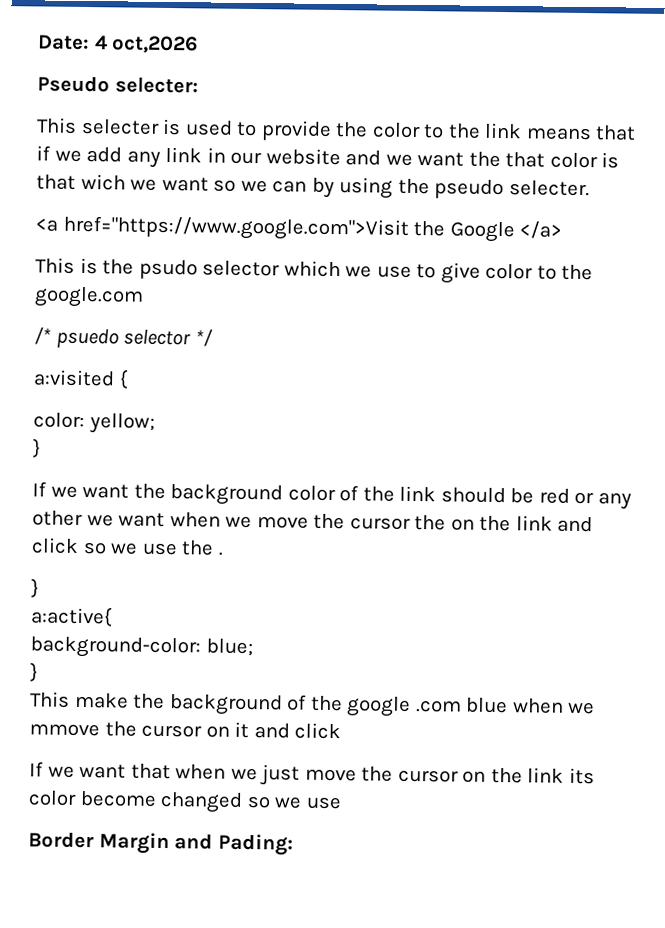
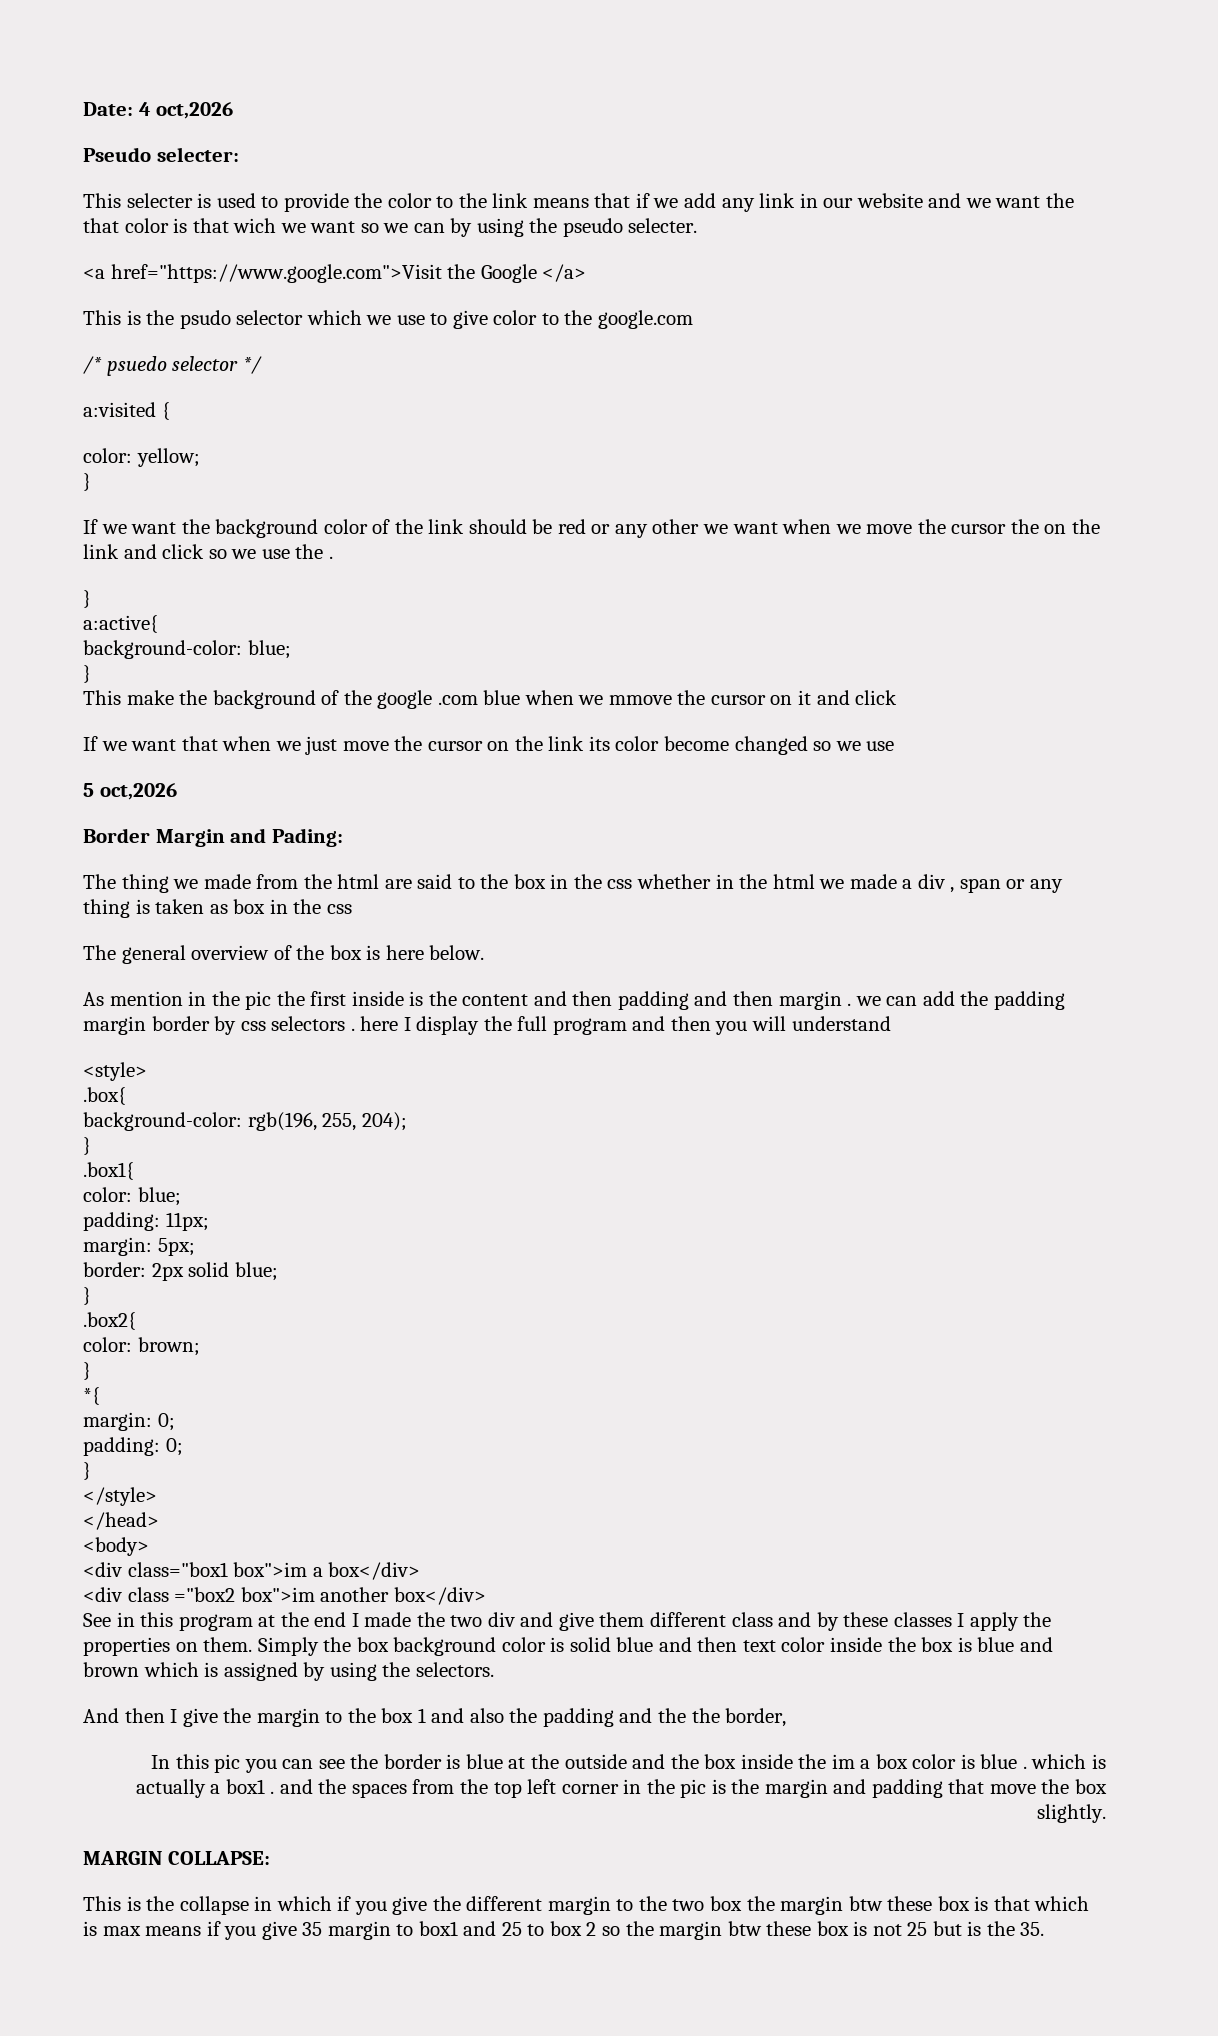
+ 5 oct,2026
+ The thing we made from the html are said to the box in the css whether in the html we made a div , span or any thing is taken as box in the css
+ The general overview of the box is here below.
+ As mention in the pic the first inside is the content and then padding and then margin . we can add the padding margin border by css selectors . here I display the full program and then you will understand
+ <style>
+ .box{
+ background-color: rgb(196, 255, 204);
+ }
+ .box1{
+ color: blue;
+ padding: 11px;
+ margin: 5px;
+ border: 2px solid blue;
+ }
+ .box2{
+ color: brown;
+ }
+ *{
+ margin: 0;
+ padding: 0;
+ }
+ </style>
+ </head>
+ <body>
+ <div class="box1 box">im a box</div>
+ <div class ="box2 box">im another box</div>
+ See in this program at the end I made the two div and give them different class and by these classes I apply the properties on them. Simply the box background color is solid blue and then text color inside the box is blue and brown which is assigned by using the selectors.
+ And then I give the margin to the box 1 and also the padding and the the border,
+ In this pic you can see the border is blue at the outside and the box inside the im a box color is blue . which is actually a box1 . and the spaces from the top left corner in the pic is the margin and padding that move the box slightly.
+ MARGIN COLLAPSE:
+ This is the collapse in which if you give the different margin to the two box the margin btw these box is that which is max means if you give 35 margin to box1 and 25 to box 2 so the margin btw these box is not 25 but is the 35.

